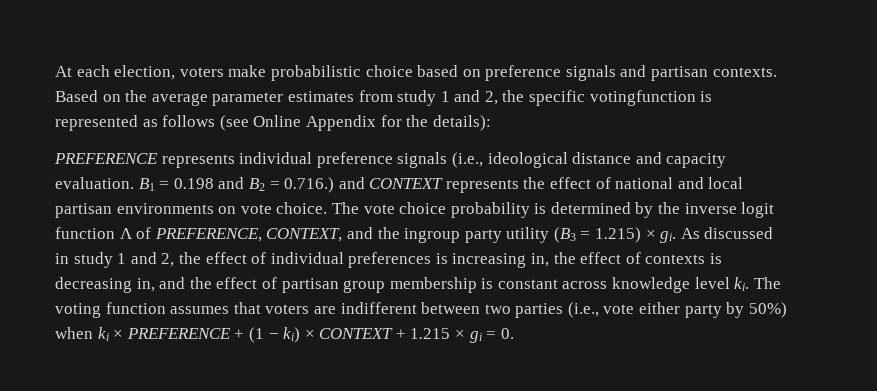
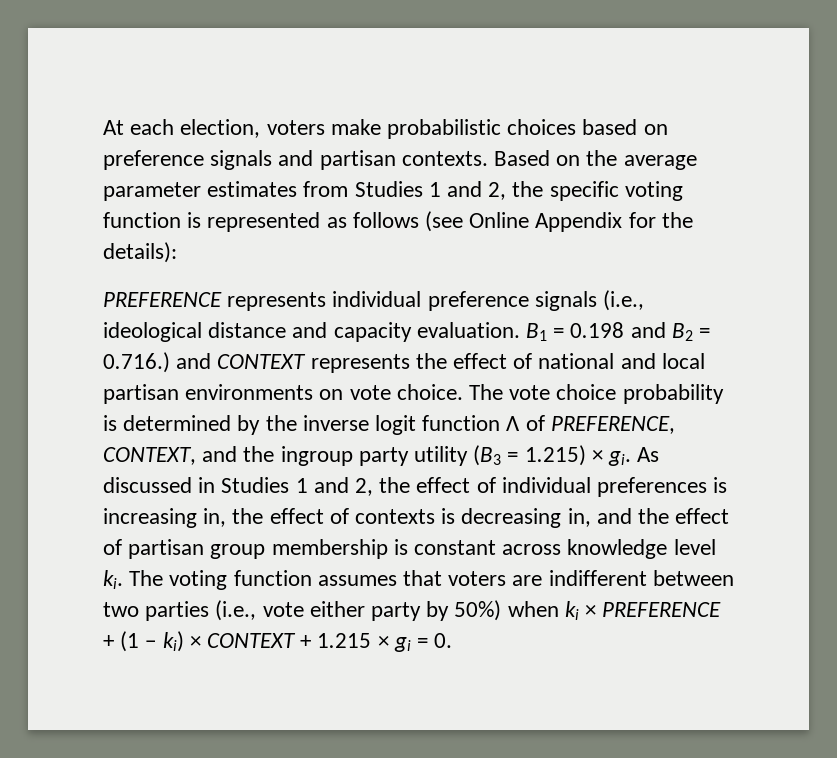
- At each election, voters make probabilistic choice based on preference signals and partisan contexts.
+ At each election, voters make probabilistic choices based on preference signals and partisan contexts.
- Based on the average parameter estimates from study 1 and 2, the specific votingfunction is represented as follows (see Online Appendix for the details):
+ Based on the average parameter estimates from Studies 1 and 2, the specific voting function is represented as follows (see Online Appendix for the details):
- As discussed in study 1 and 2, the effect of individual preferences is increasing in, the effect of contexts is decreasing in, and the effect of partisan group membership is constant across knowledge level ki.
+ As discussed in Studies 1 and 2, the effect of individual preferences is increasing in, the effect of contexts is decreasing in, and the effect of partisan group membership is constant across knowledge level ki.

